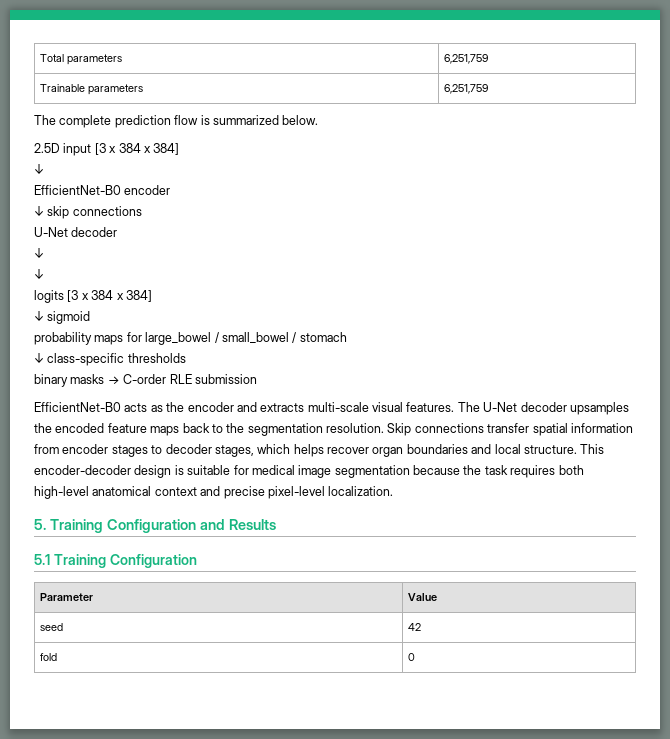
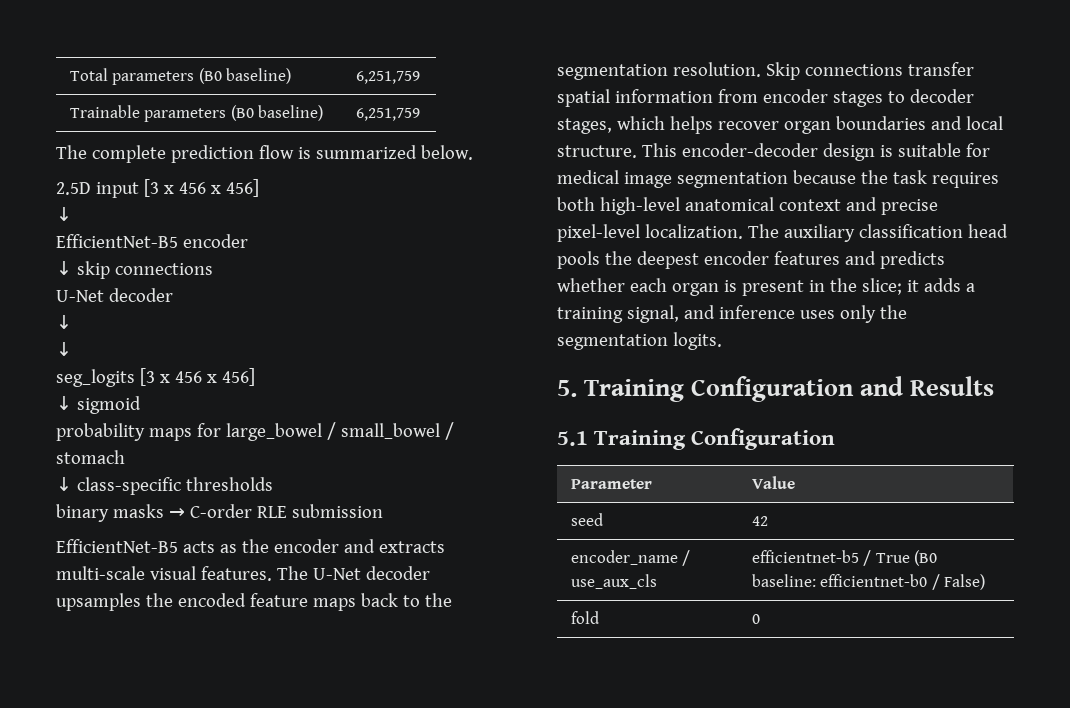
- Total parameters | 6,251,759
+ Total parameters (B0 baseline) | 6,251,759
- Trainable parameters | 6,251,759
+ Trainable parameters (B0 baseline) | 6,251,759
- 2.5D input [3 x 384 x 384]
+ 2.5D input [3 x 456 x 456]
  ↓
- EfficientNet-B0 encoder
+ EfficientNet-B5 encoder
- logits [3 x 384 x 384]
+ seg_logits [3 x 456 x 456]
- EfficientNet-B0 acts as the encoder and extracts multi-scale visual features.
+ EfficientNet-B5 acts as the encoder and extracts multi-scale visual features.
+ The auxiliary classification head pools the deepest encoder features and predicts whether each organ is present in the slice; it adds a training signal, and inference uses only the segmentation logits.
+ encoder_name / use_aux_cls | efficientnet-b5 / True (B0 baseline: efficientnet-b0 / False)

